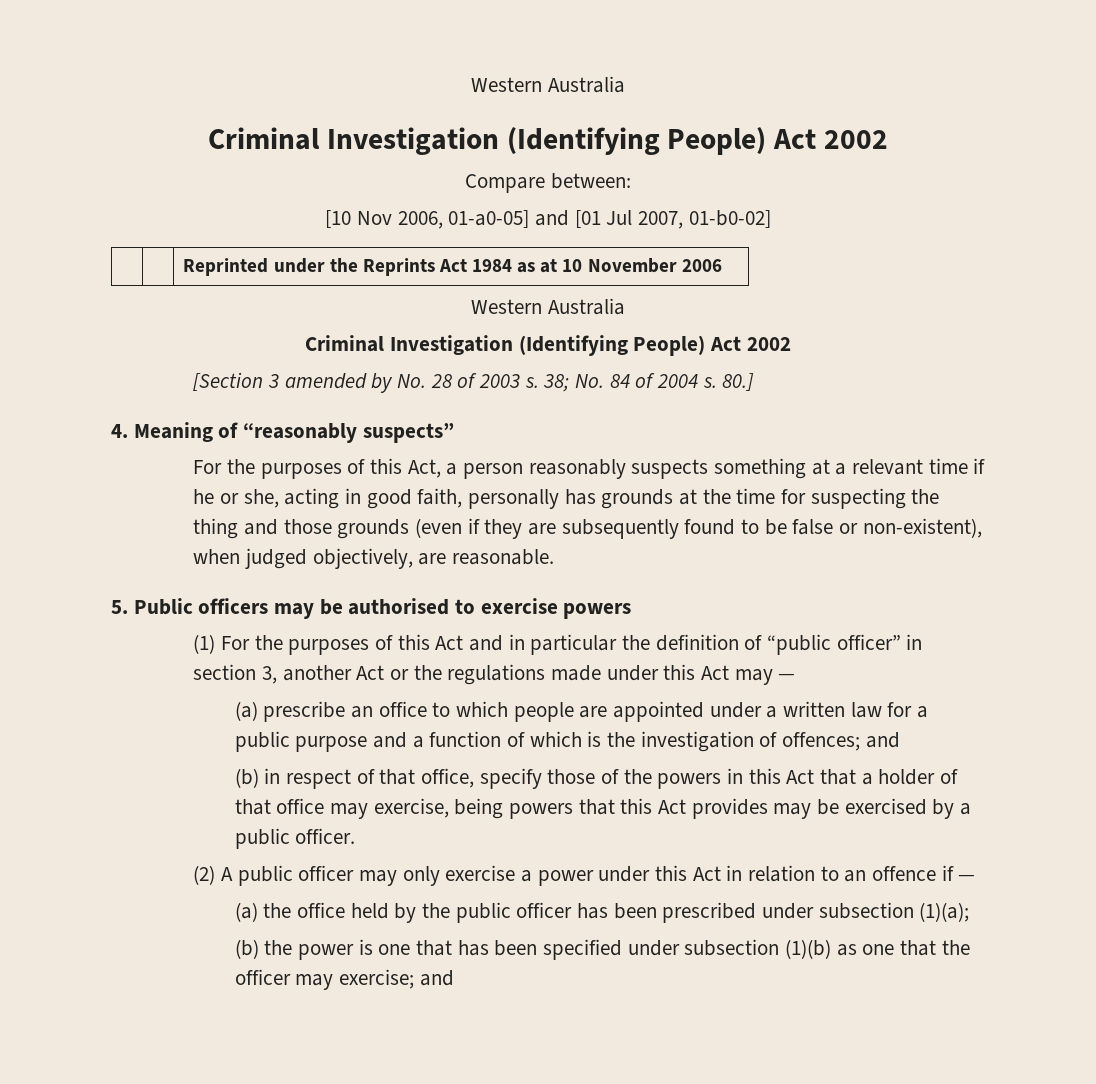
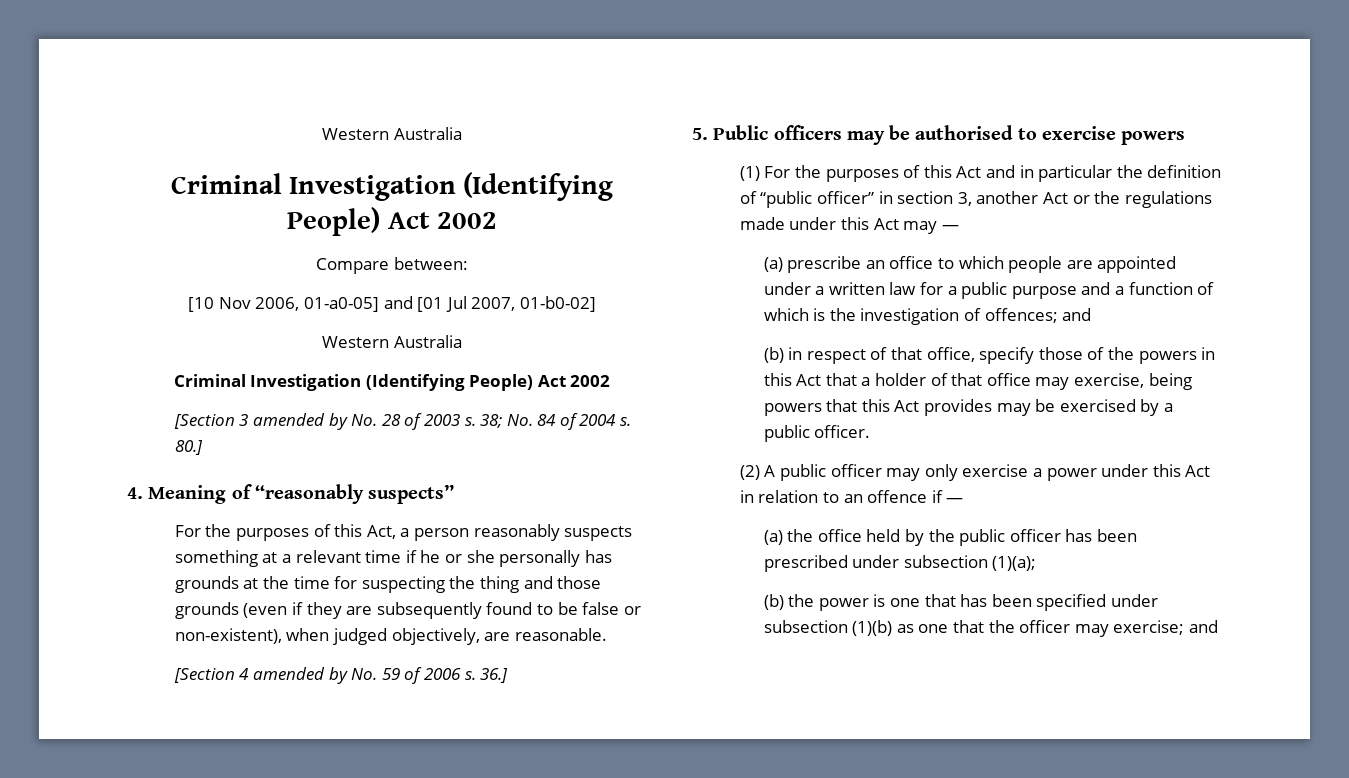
- | | Reprinted under the Reprints Act 1984 as at 10 November 2006
- For the purposes of this Act, a person reasonably suspects something at a relevant time if he or she, acting in good faith, personally has grounds at the time for suspecting the thing and those grounds (even if they are subsequently found to be false or non-existent), when judged objectively, are reasonable.
+ For the purposes of this Act, a person reasonably suspects something at a relevant time if he or she personally has grounds at the time for suspecting the thing and those grounds (even if they are subsequently found to be false or non-existent), when judged objectively, are reasonable.
+ [Section 4 amended by No. 59 of 2006 s. 36.]

